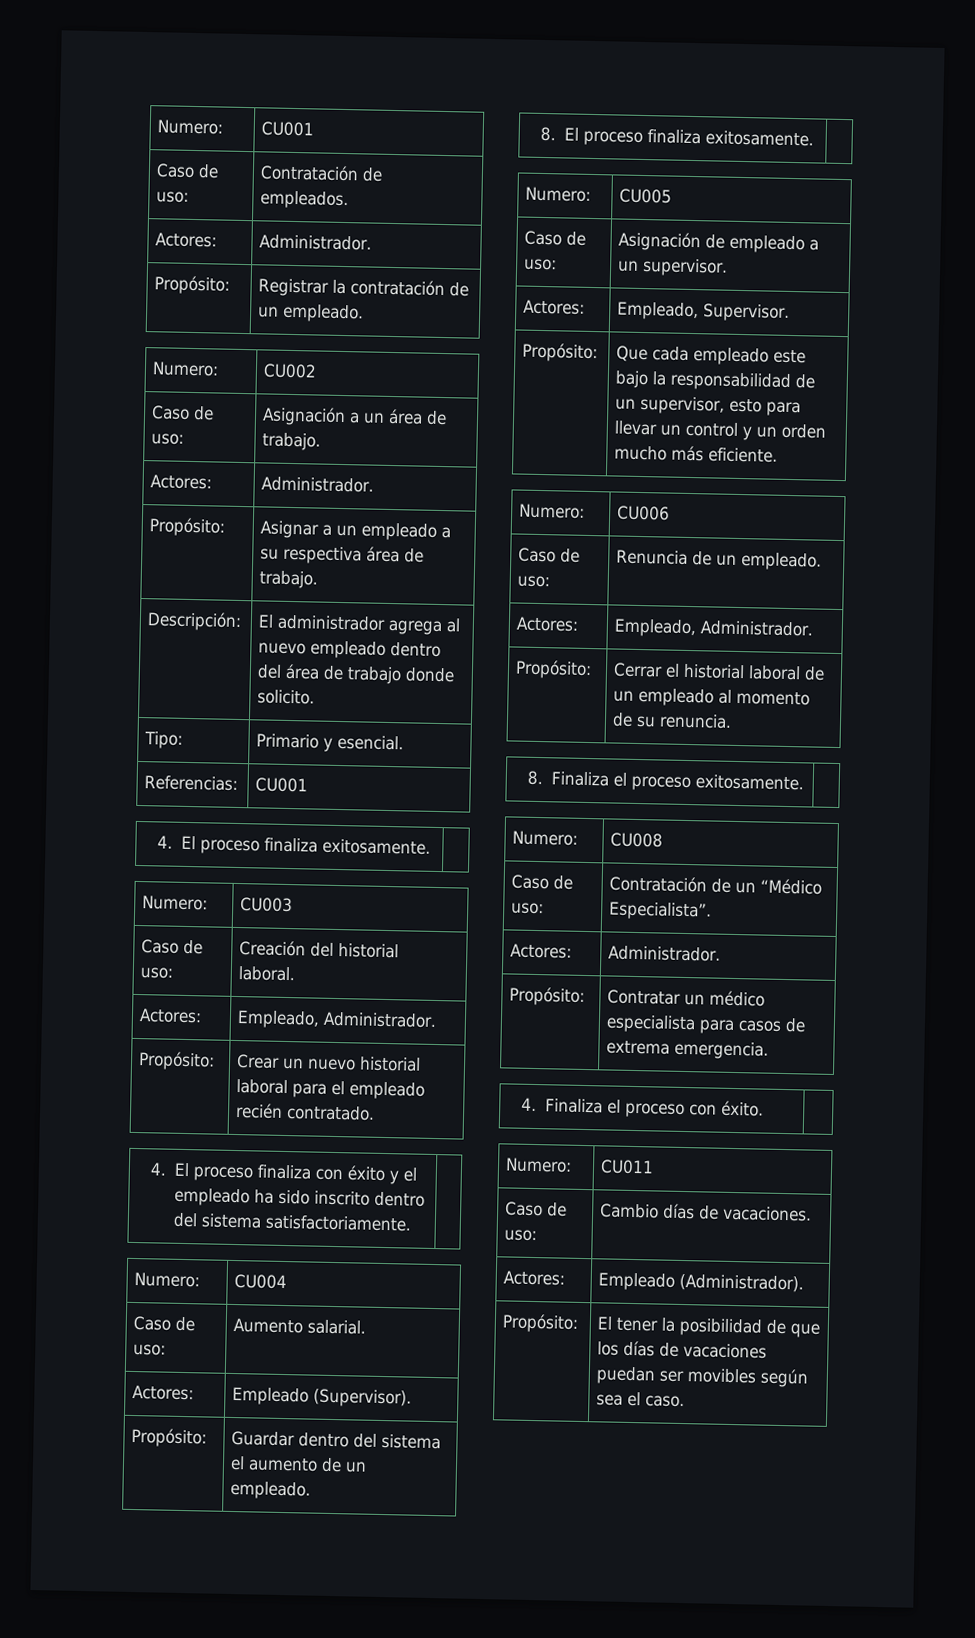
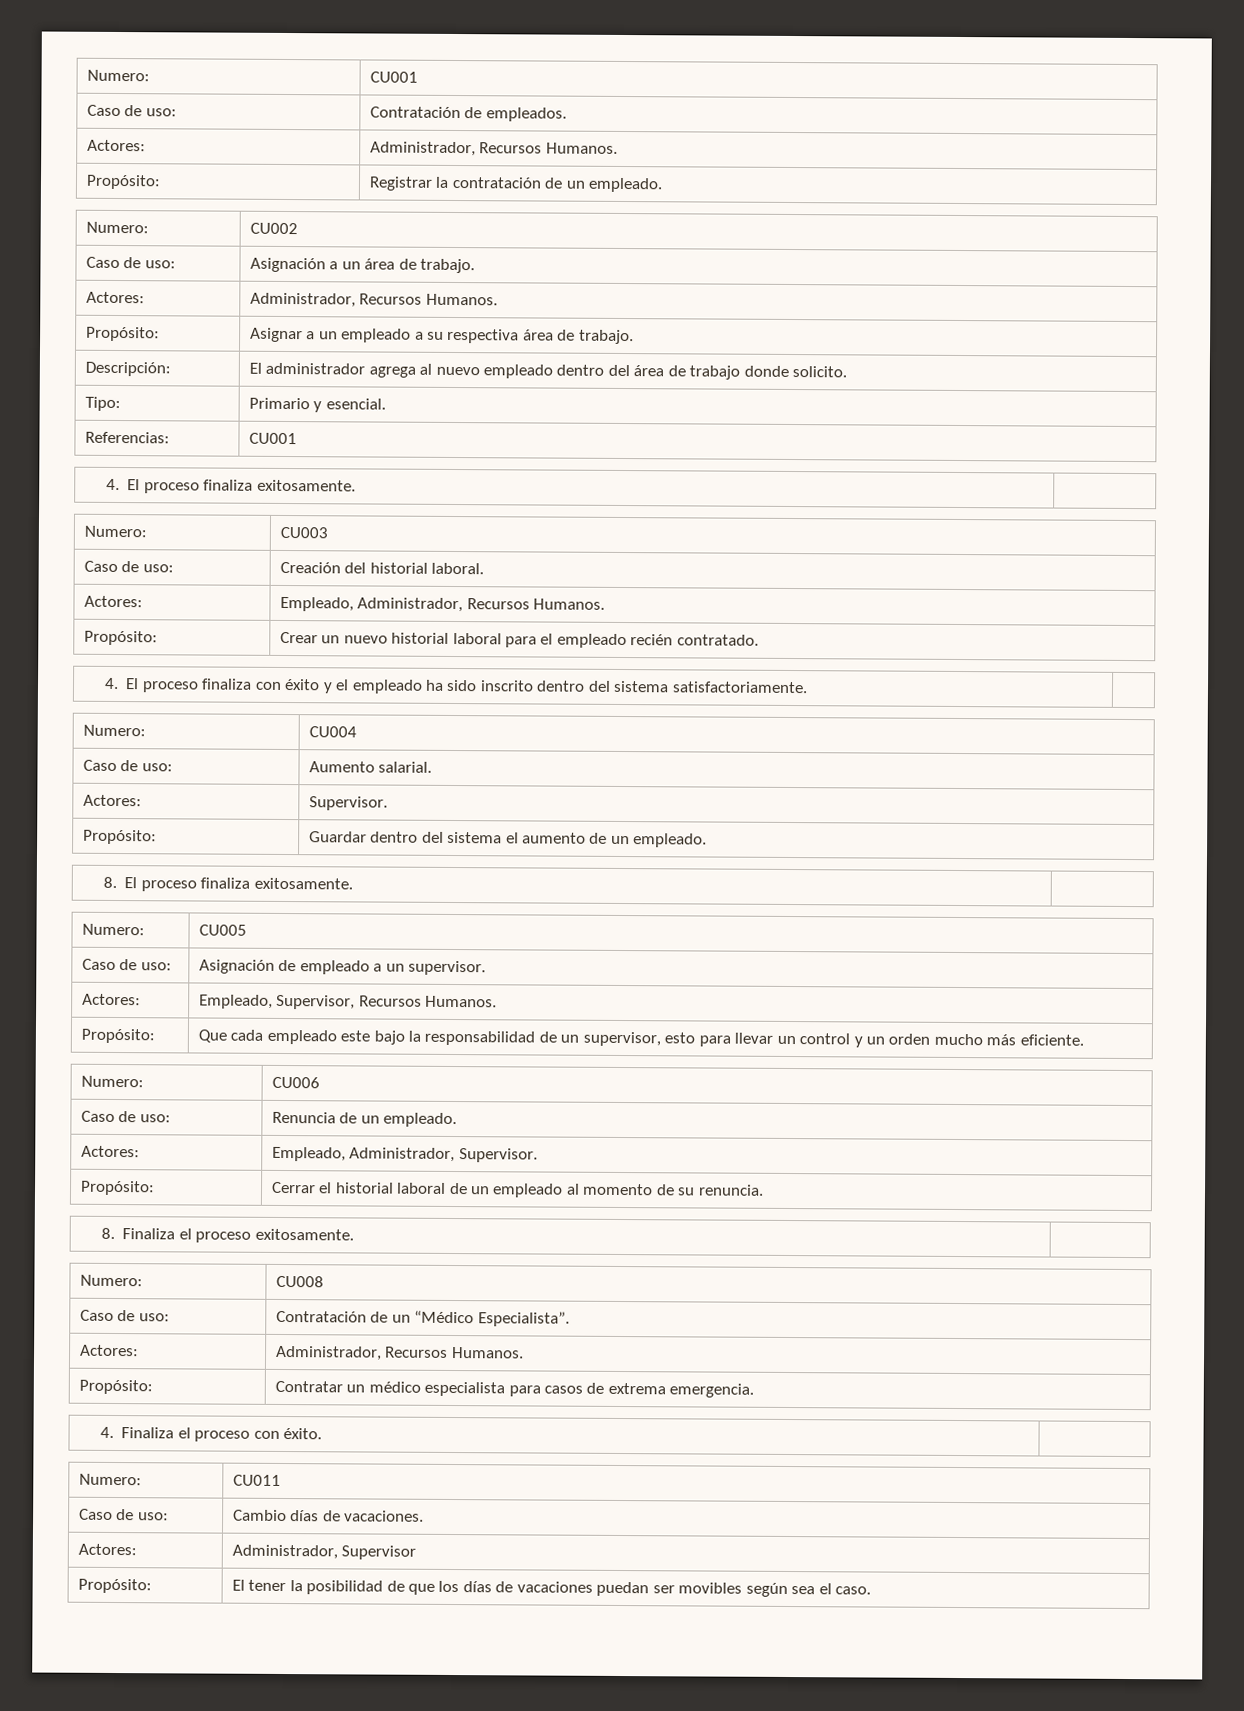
  Caso de uso: | Contratación de empleados.
- Actores: | Administrador.
+ Actores: | Administrador, Recursos Humanos.
  Caso de uso: | Asignación a un área de trabajo.
- Actores: | Administrador.
+ Actores: | Administrador, Recursos Humanos.
  Caso de uso: | Creación del historial laboral.
- Actores: | Empleado, Administrador.
+ Actores: | Empleado, Administrador, Recursos Humanos.
- Actores: | Empleado (Supervisor).
+ Actores: | Supervisor.
- Actores: | Empleado, Supervisor.
+ Actores: | Empleado, Supervisor, Recursos Humanos.
  Caso de uso: | Renuncia de un empleado.
- Actores: | Empleado, Administrador.
+ Actores: | Empleado, Administrador, Supervisor.
  Caso de uso: | Contratación de un “Médico Especialista”.
- Actores: | Administrador.
+ Actores: | Administrador, Recursos Humanos.
- Actores: | Empleado (Administrador).
+ Actores: | Administrador, Supervisor

